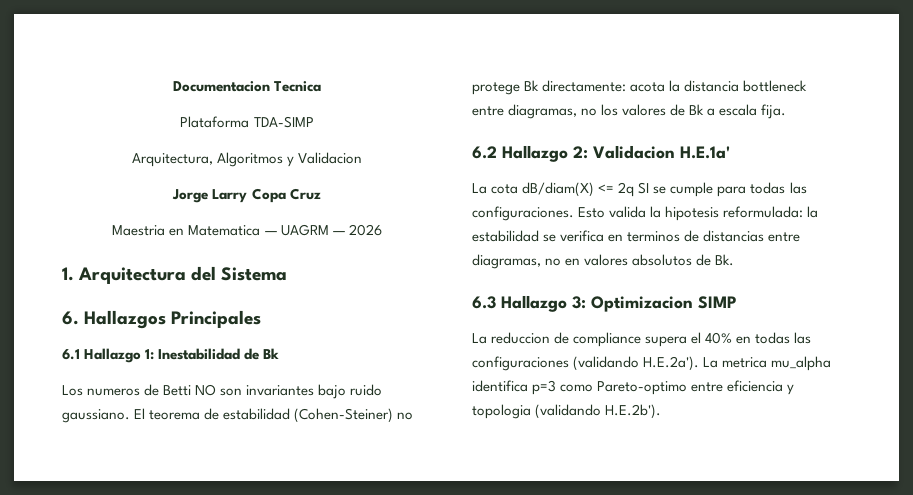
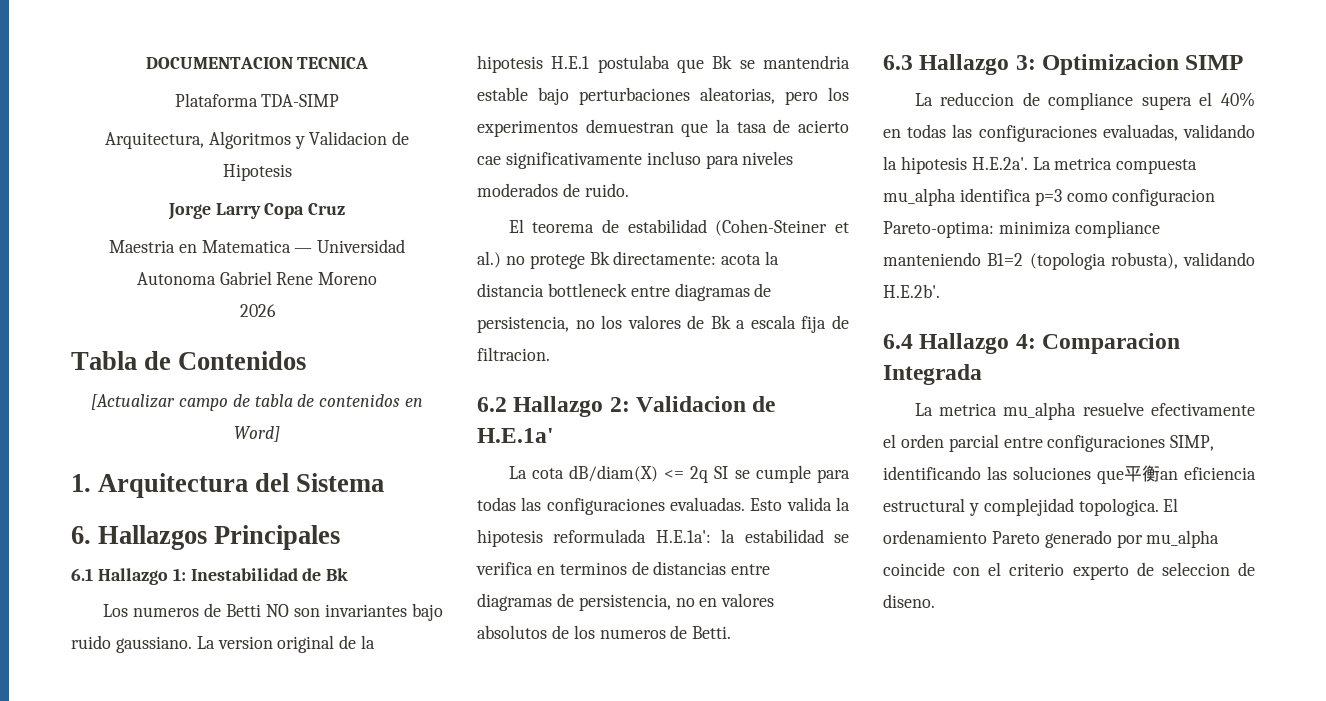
- Documentacion Tecnica
+ DOCUMENTACION TECNICA
- Arquitectura, Algoritmos y Validacion
+ Arquitectura, Algoritmos y Validacion de Hipotesis
- Maestria en Matematica — UAGRM — 2026
+ Maestria en Matematica — Universidad Autonoma Gabriel Rene Moreno
+ 2026
+ Tabla de Contenidos
+ [Actualizar campo de tabla de contenidos en Word]
- Los numeros de Betti NO son invariantes bajo ruido gaussiano. El teorema de estabilidad (Cohen-Steiner) no protege Bk directamente: acota la distancia bottleneck entre diagramas, no los valores de Bk a escala fija.
+ Los numeros de Betti NO son invariantes bajo ruido gaussiano. La version original de la hipotesis H.E.1 postulaba que Bk se mantendria estable bajo perturbaciones aleatorias, pero los experimentos demuestran que la tasa de acierto cae significativamente incluso para niveles moderados de ruido.
+ El teorema de estabilidad (Cohen-Steiner et al.) no protege Bk directamente: acota la distancia bottleneck entre diagramas de persistencia, no los valores de Bk a escala fija de filtracion.
- 6.2 Hallazgo 2: Validacion H.E.1a'
+ 6.2 Hallazgo 2: Validacion de H.E.1a'
- La cota dB/diam(X) <= 2q SI se cumple para todas las configuraciones.
+ La cota dB/diam(X) <= 2q SI se cumple para todas las configuraciones evaluadas.
- Esto valida la hipotesis reformulada: la estabilidad se verifica en terminos de distancias entre diagramas, no en valores absolutos de Bk.
+ Esto valida la hipotesis reformulada H.E.1a': la estabilidad se verifica en terminos de distancias entre diagramas de persistencia, no en valores absolutos de los numeros de Betti.
- La reduccion de compliance supera el 40% en todas las configuraciones (validando H.E.2a'). La metrica mu_alpha identifica p=3 como Pareto-optimo entre eficiencia y topologia (validando H.E.2b').
+ La reduccion de compliance supera el 40% en todas las configuraciones evaluadas, validando la hipotesis H.E.2a'. La metrica compuesta mu_alpha identifica p=3 como configuracion Pareto-optima: minimiza compliance manteniendo B1=2 (topologia robusta), validando H.E.2b'.
+ 6.4 Hallazgo 4: Comparacion Integrada
+ La metrica mu_alpha resuelve efectivamente el orden parcial entre configuraciones SIMP, identificando las soluciones que平衡an eficiencia estructural y complejidad topologica. El ordenamiento Pareto generado por mu_alpha coincide con el criterio experto de seleccion de diseno.

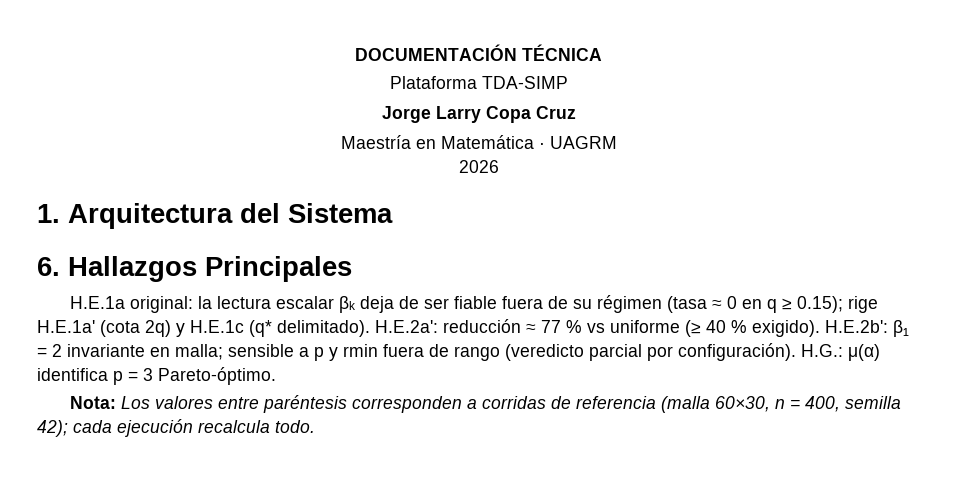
- DOCUMENTACION TECNICA
+ DOCUMENTACIÓN TÉCNICA
- Arquitectura, Algoritmos y Validacion de Hipotesis
  Jorge Larry Copa Cruz
- Maestria en Matematica — Universidad Autonoma Gabriel Rene Moreno
+ Maestría en Matemática · UAGRM
  2026
- Tabla de Contenidos
- [Actualizar campo de tabla de contenidos en Word]
- 6.1 Hallazgo 1: Inestabilidad de Bk
- Los numeros de Betti NO son invariantes bajo ruido gaussiano. La version original de la hipotesis H.E.1 postulaba que Bk se mantendria estable bajo perturbaciones aleatorias, pero los experimentos demuestran que la tasa de acierto cae significativamente incluso para niveles moderados de ruido.
- El teorema de estabilidad (Cohen-Steiner et al.) no protege Bk directamente: acota la distancia bottleneck entre diagramas de persistencia, no los valores de Bk a escala fija de filtracion.
- 6.2 Hallazgo 2: Validacion de H.E.1a'
- La cota dB/diam(X) <= 2q SI se cumple para todas las configuraciones evaluadas. Esto valida la hipotesis reformulada H.E.1a': la estabilidad se verifica en terminos de distancias entre diagramas de persistencia, no en valores absolutos de los numeros de Betti.
- 6.3 Hallazgo 3: Optimizacion SIMP
- La reduccion de compliance supera el 40% en todas las configuraciones evaluadas, validando la hipotesis H.E.2a'. La metrica compuesta mu_alpha identifica p=3 como configuracion Pareto-optima: minimiza compliance manteniendo B1=2 (topologia robusta), validando H.E.2b'.
- 6.4 Hallazgo 4: Comparacion Integrada
- La metrica mu_alpha resuelve efectivamente el orden parcial entre configuraciones SIMP, identificando las soluciones que平衡an eficiencia estructural y complejidad topologica. El ordenamiento Pareto generado por mu_alpha coincide con el criterio experto de seleccion de diseno.
+ H.E.1a original: la lectura escalar βₖ deja de ser fiable fuera de su régimen (tasa ≈ 0 en q ≥ 0.15); rige H.E.1a' (cota 2q) y H.E.1c (q* delimitado). H.E.2a': reducción ≈ 77 % vs uniforme (≥ 40 % exigido). H.E.2b': β₁ = 2 invariante en malla; sensible a p y rmin fuera de rango (veredicto parcial por configuración). H.G.: μ(α) identifica p = 3 Pareto-óptimo.
+ Nota: Los valores entre paréntesis corresponden a corridas de referencia (malla 60×30, n = 400, semilla 42); cada ejecución recalcula todo.

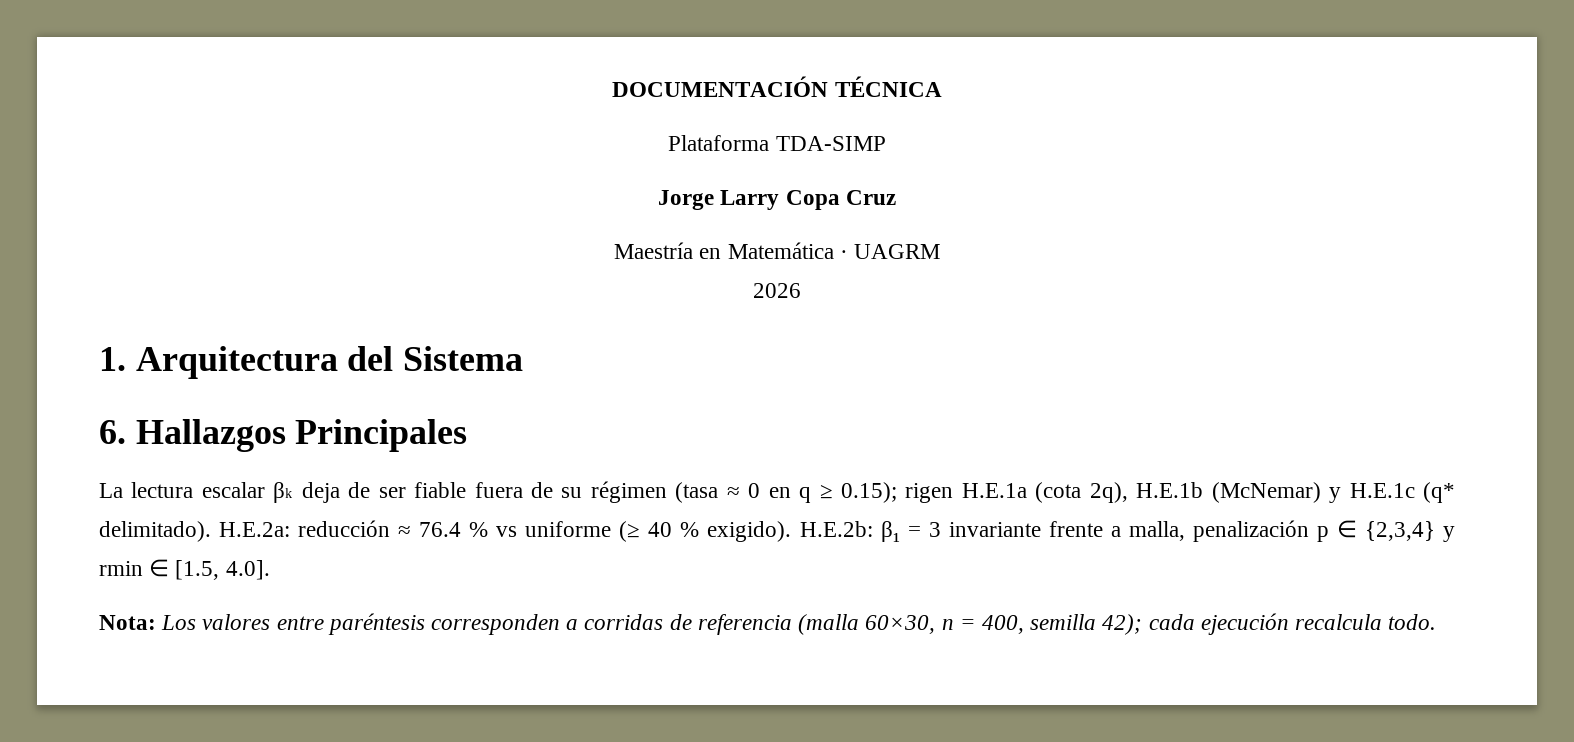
- H.E.1a original: la lectura escalar βₖ deja de ser fiable fuera de su régimen (tasa ≈ 0 en q ≥ 0.15); rige H.E.1a' (cota 2q) y H.E.1c (q* delimitado).
+ La lectura escalar βₖ deja de ser fiable fuera de su régimen (tasa ≈ 0 en q ≥ 0.15); rigen H.E.1a (cota 2q), H.E.1b (McNemar) y H.E.1c (q* delimitado).
- H.E.2a': reducción ≈ 77 % vs uniforme (≥ 40 % exigido).
+ H.E.2a: reducción ≈ 76.4 % vs uniforme (≥ 40 % exigido).
- H.E.2b': β₁ = 2 invariante en malla; sensible a p y rmin fuera de rango (veredicto parcial por configuración). H.G.: μ(α) identifica p = 3 Pareto-óptimo.
+ H.E.2b: β₁ = 3 invariante frente a malla, penalización p ∈ {2,3,4} y rmin ∈ [1.5, 4.0].

